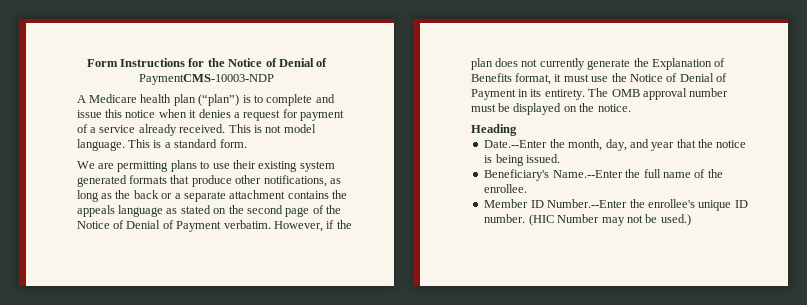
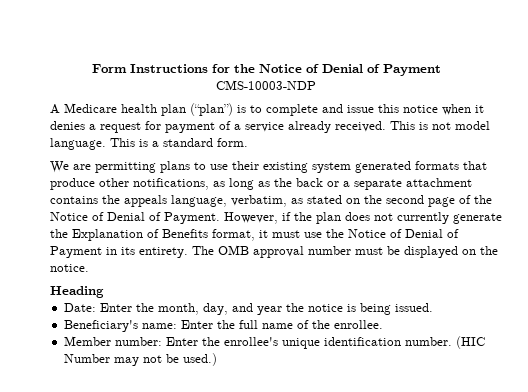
- Form Instructions for the Notice of Denial of PaymentCMS-10003-NDP
+ Form Instructions for the Notice of Denial of Payment
+ CMS-10003-NDP
- We are permitting plans to use their existing system generated formats that produce other notifications, as long as the back or a separate attachment contains the appeals language as stated on the second page of the Notice of Denial of Payment verbatim.
+ We are permitting plans to use their existing system generated formats that produce other notifications, as long as the back or a separate attachment contains the appeals language, verbatim, as stated on the second page of the Notice of Denial of Payment.
- Date.--Enter the month, day, and year that the notice is being issued.
+ Date: Enter the month, day, and year the notice is being issued.
- Beneficiary's Name.--Enter the full name of the enrollee.
+ Beneficiary's name: Enter the full name of the enrollee.
- Member ID Number.--Enter the enrollee's unique ID number.
+ Member number: Enter the enrollee's unique identification number.

